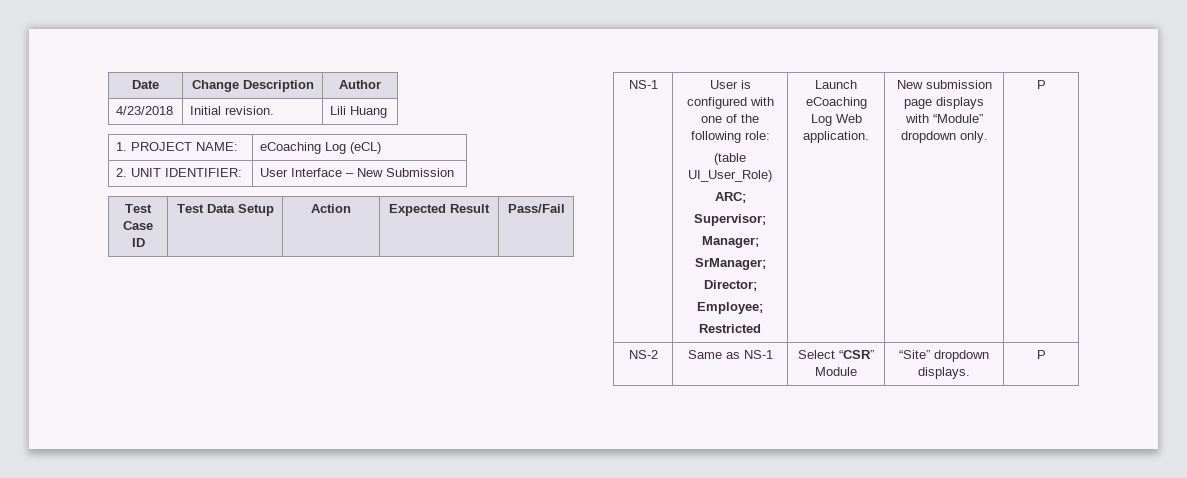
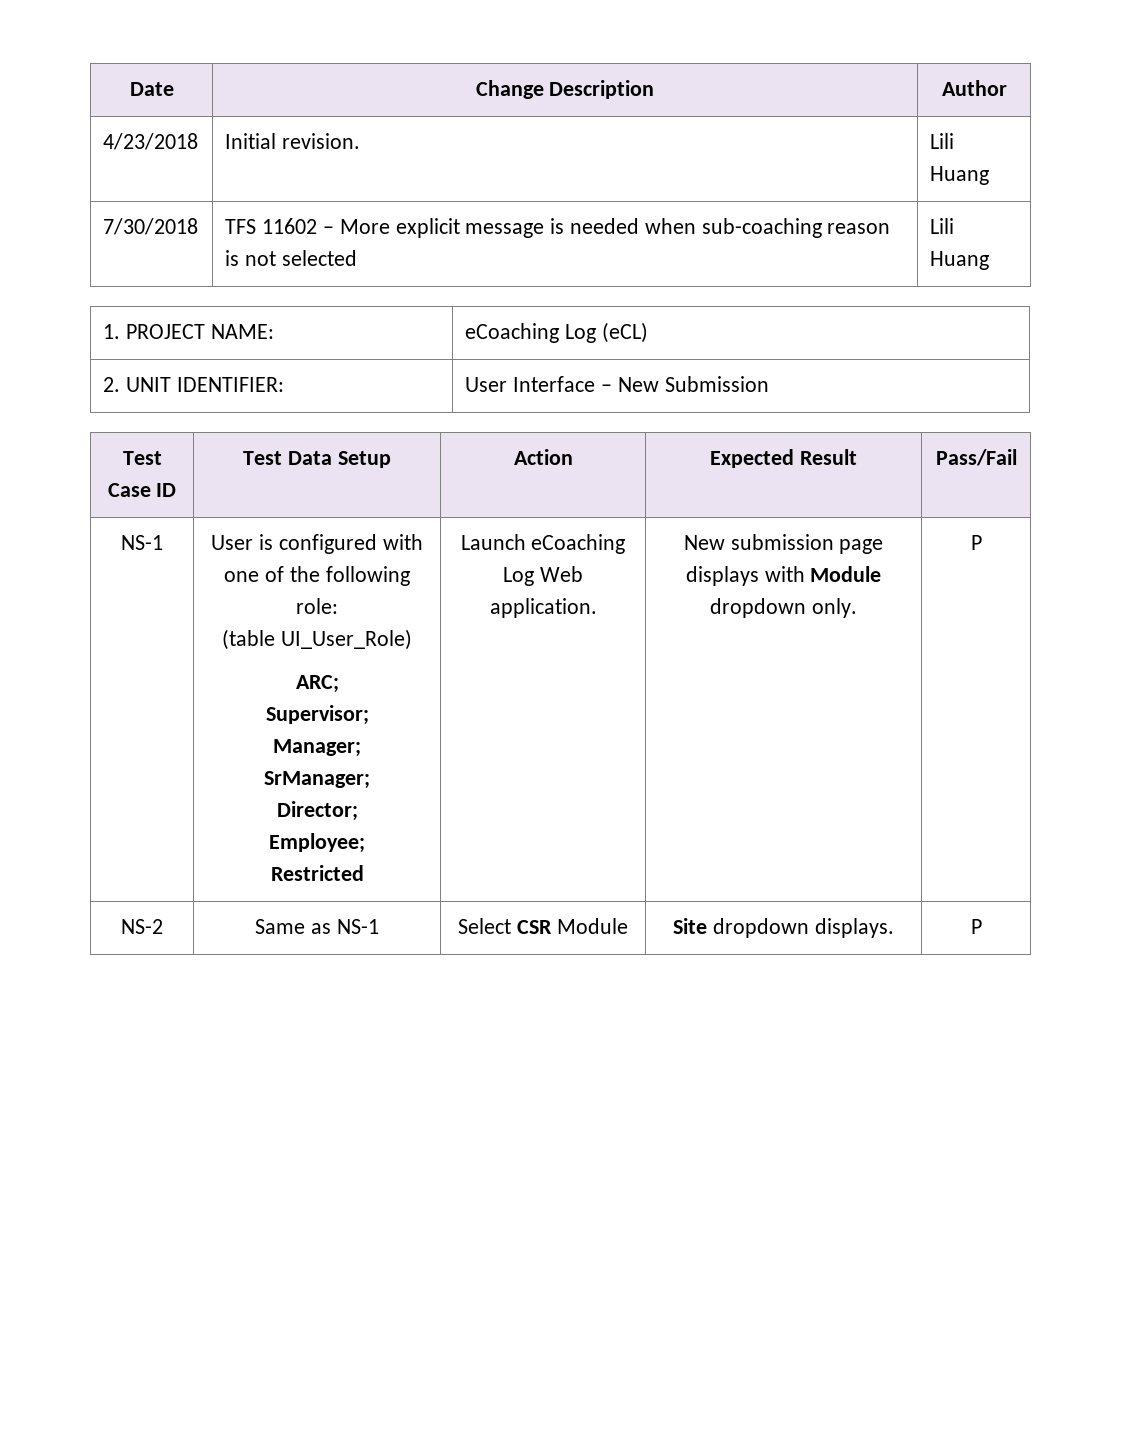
+ 7/30/2018 | TFS 11602 – More explicit message is needed when sub-coaching reason is not selected | Lili Huang
  NS-1 | User is configured with one of the following role:
  (table UI_User_Role)
  ARC;
  Supervisor;
  Manager;
  SrManager;
  Director;
  Employee;
- Restricted | Launch eCoaching Log Web application. | New submission page displays with “Module” dropdown only. | P
+ Restricted | Launch eCoaching Log Web application. | New submission page displays with Module dropdown only. | P
- NS-2 | Same as NS-1 | Select “CSR” Module | “Site” dropdown displays. | P
+ NS-2 | Same as NS-1 | Select CSR Module | Site dropdown displays. | P

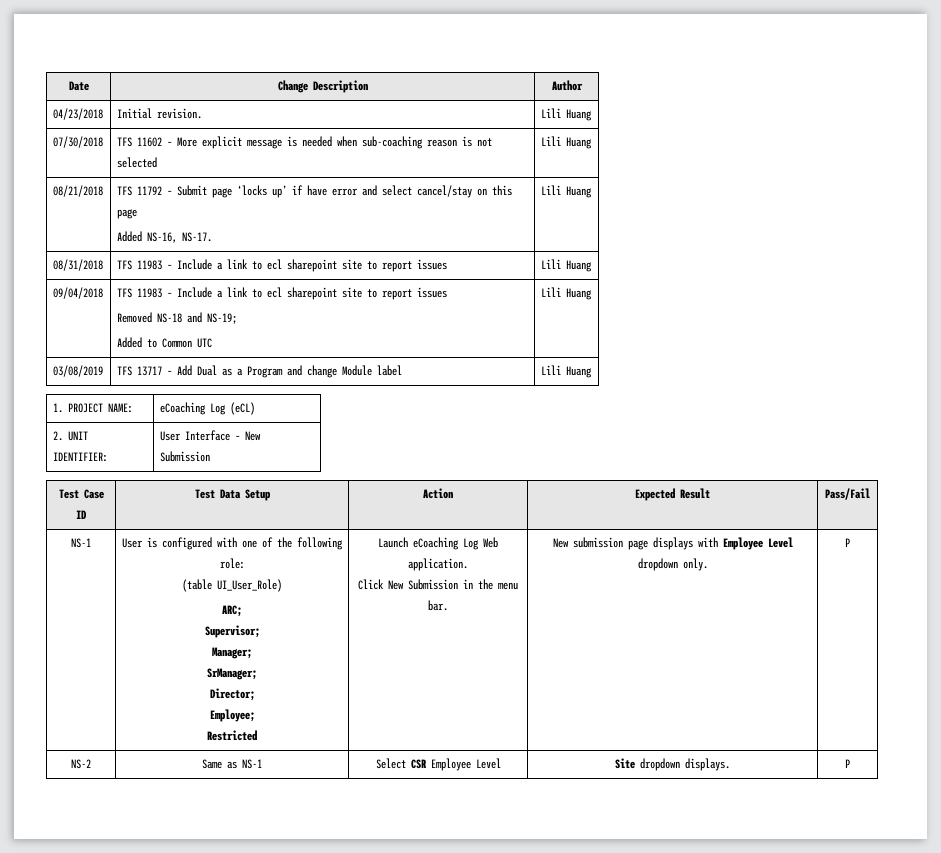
- 4/23/2018 | Initial revision. | Lili Huang
+ 04/23/2018 | Initial revision. | Lili Huang
- 7/30/2018 | TFS 11602 – More explicit message is needed when sub-coaching reason is not selected | Lili Huang
+ 07/30/2018 | TFS 11602 – More explicit message is needed when sub-coaching reason is not selected | Lili Huang
+ 08/21/2018 | TFS 11792 – Submit page ‘locks up’ if have error and select cancel/stay on this page
+ Added NS-16, NS-17. | Lili Huang
+ 08/31/2018 | TFS 11983 – Include a link to ecl sharepoint site to report issues | Lili Huang
+ 09/04/2018 | TFS 11983 – Include a link to ecl sharepoint site to report issues
+ Removed NS-18 and NS-19;
+ Added to Common UTC | Lili Huang
+ 03/08/2019 | TFS 13717 – Add Dual as a Program and change Module label | Lili Huang
+ Click New Submission in the menu bar.
- New submission page displays with Module dropdown only.
+ New submission page displays with Employee Level dropdown only.
- NS-2 | Same as NS-1 | Select CSR Module | Site dropdown displays. | P
+ NS-2 | Same as NS-1 | Select CSR Employee Level | Site dropdown displays. | P

